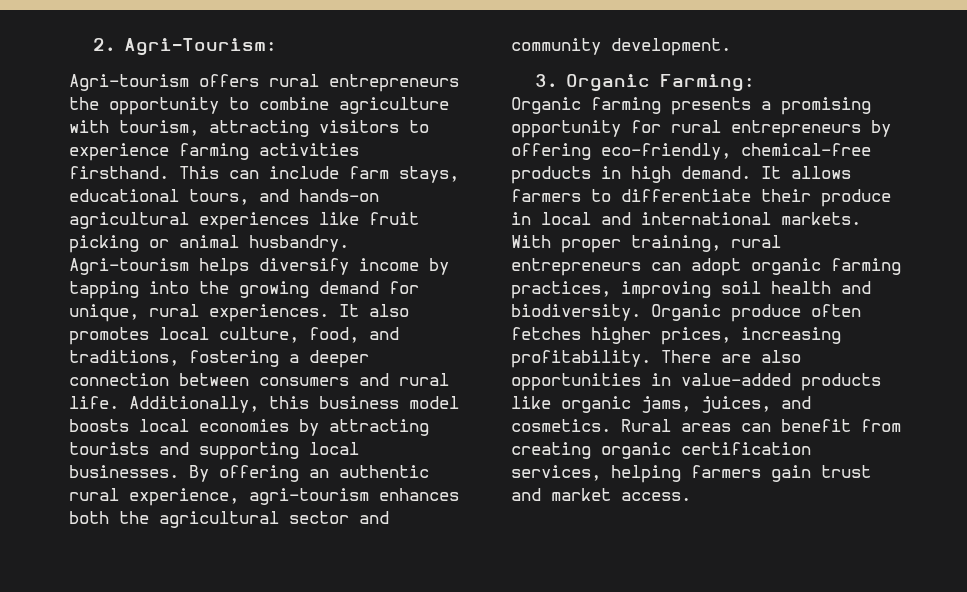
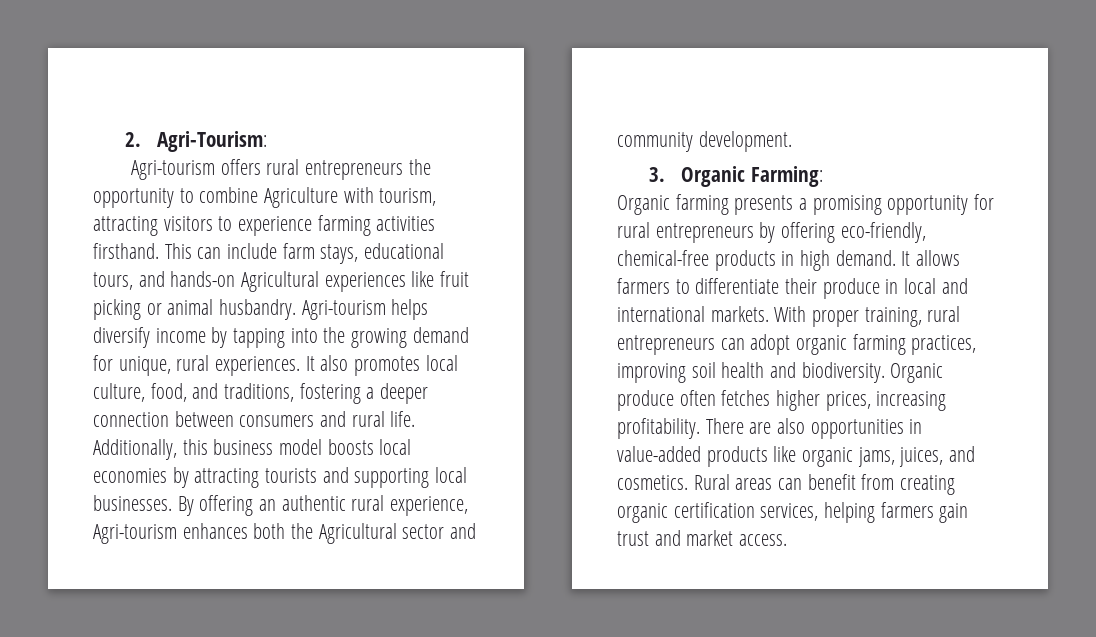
- Agri-tourism offers rural entrepreneurs the opportunity to combine agriculture with tourism, attracting visitors to experience farming activities firsthand.
+ Agri-tourism offers rural entrepreneurs the opportunity to combine Agriculture with tourism, attracting visitors to experience farming activities firsthand.
- This can include farm stays, educational tours, and hands-on agricultural experiences like fruit picking or animal husbandry.
+ This can include farm stays, educational tours, and hands-on Agricultural experiences like fruit picking or animal husbandry.
- By offering an authentic rural experience, agri-tourism enhances both the agricultural sector and community development.
+ By offering an authentic rural experience, Agri-tourism enhances both the Agricultural sector and community development.

